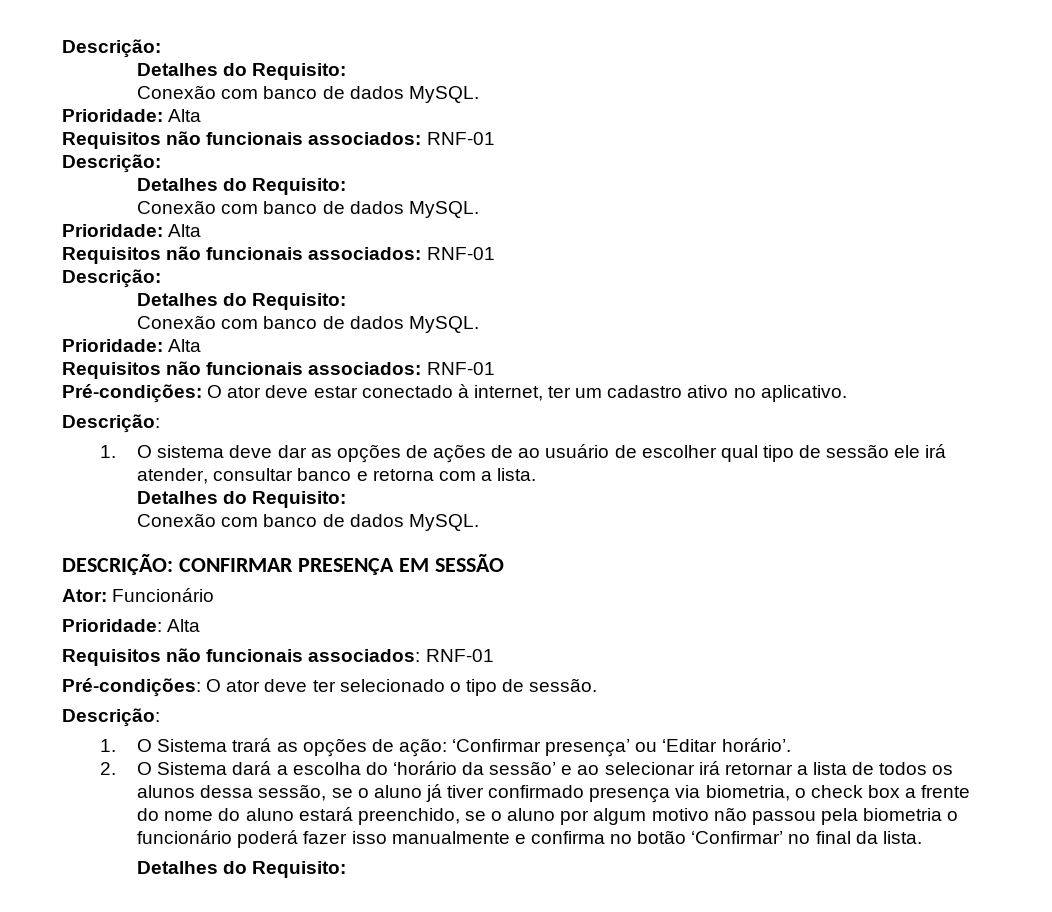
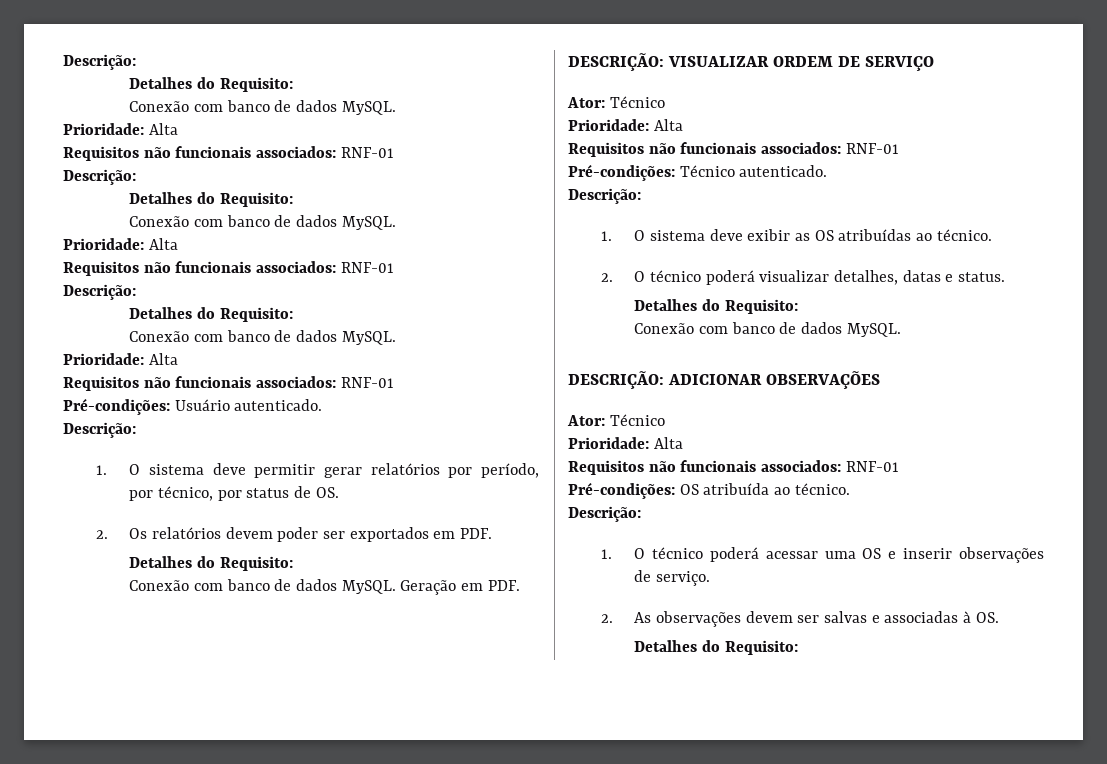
- Pré-condições: O ator deve estar conectado à internet, ter um cadastro ativo no aplicativo.
+ Pré-condições: Usuário autenticado.
  Descrição:
- 1. O sistema deve dar as opções de ações de ao usuário de escolher qual tipo de sessão ele irá atender, consultar banco e retorna com a lista.
+ 1. O sistema deve permitir gerar relatórios por período, por técnico, por status de OS.
+ 2. Os relatórios devem poder ser exportados em PDF.
+ Detalhes do Requisito:
+ Conexão com banco de dados MySQL. Geração em PDF.
+ DESCRIÇÃO: VISUALIZAR ORDEM DE SERVIÇO
+ Ator: Técnico
+ Prioridade: Alta
+ Requisitos não funcionais associados: RNF-01
+ Pré-condições: Técnico autenticado.
+ Descrição:
+ 1. O sistema deve exibir as OS atribuídas ao técnico.
+ 2. O técnico poderá visualizar detalhes, datas e status.
- DESCRIÇÃO: CONFIRMAR PRESENÇA EM SESSÃO
- Ator: Funcionário
+ DESCRIÇÃO: ADICIONAR OBSERVAÇÕES
+ Ator: Técnico
  Prioridade: Alta
  Requisitos não funcionais associados: RNF-01
- Pré-condições: O ator deve ter selecionado o tipo de sessão.
+ Pré-condições: OS atribuída ao técnico.
  Descrição:
- 1. O Sistema trará as opções de ação: ‘Confirmar presença’ ou ‘Editar horário’.
- 2. O Sistema dará a escolha do ‘horário da sessão’ e ao selecionar irá retornar a lista de todos os alunos dessa sessão, se o aluno já tiver confirmado presença via biometria, o check box a frente do nome do aluno estará preenchido, se o aluno por algum motivo não passou pela biometria o funcionário poderá fazer isso manualmente e confirma no botão ‘Confirmar’ no final da lista.
+ 1. O técnico poderá acessar uma OS e inserir observações de serviço.
+ 2. As observações devem ser salvas e associadas à OS.

